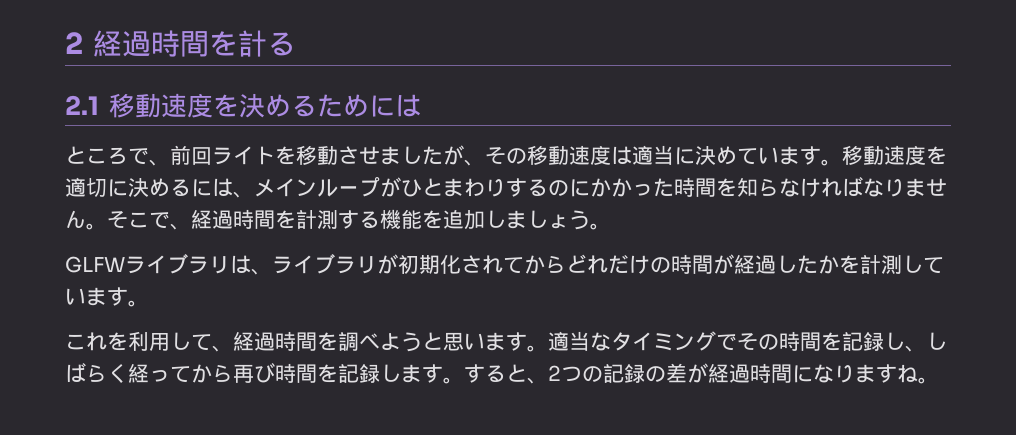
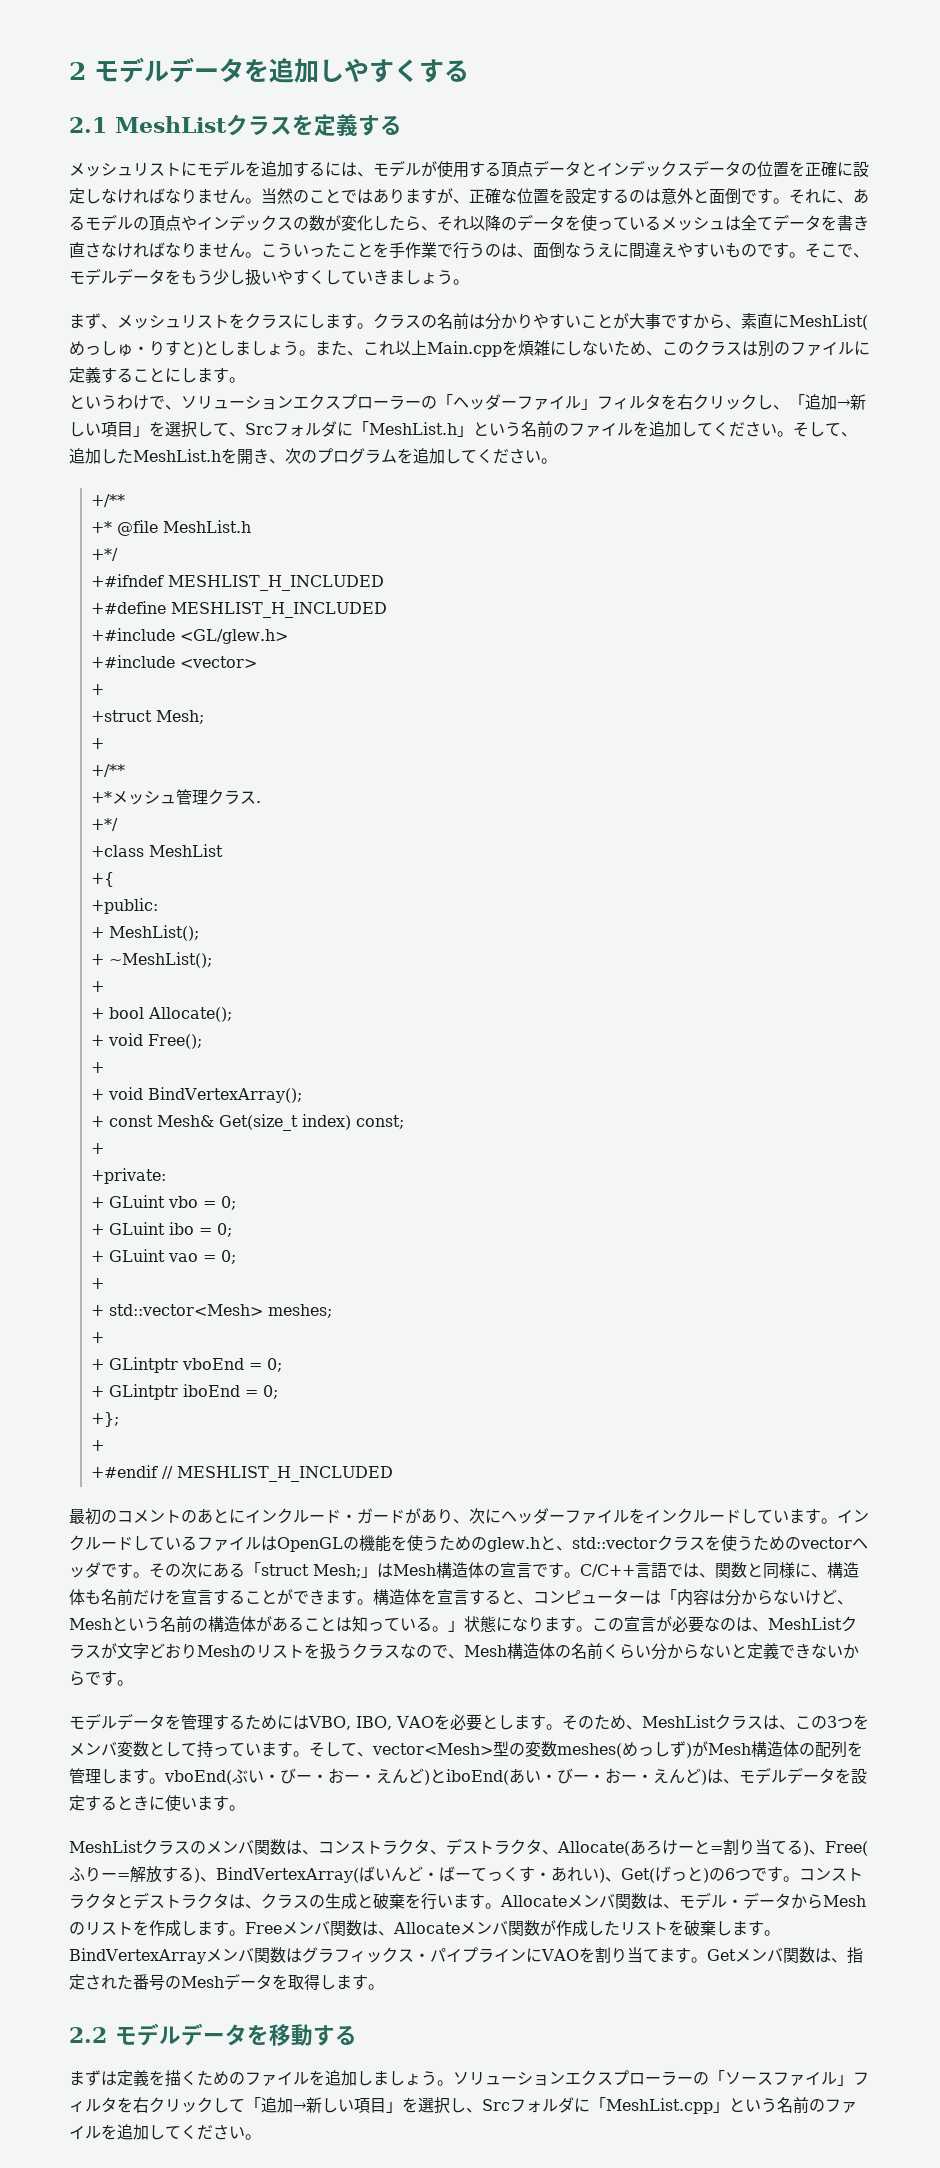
- 2経過時間を計る
- 2.1移動速度を決めるためには
- ところで、前回ライトを移動させましたが、その移動速度は適当に決めています。移動速度を適切に決めるには、メインループがひとまわりするのにかかった時間を知らなければなりません。そこで、経過時間を計測する機能を追加しましょう。
- GLFWライブラリは、ライブラリが初期化されてからどれだけの時間が経過したかを計測しています。
- これを利用して、経過時間を調べようと思います。適当なタイミングでその時間を記録し、しばらく経ってから再び時間を記録します。すると、2つの記録の差が経過時間になりますね。
+ 2モデルデータを追加しやすくする
+ 2.1 MeshListクラスを定義する
+ メッシュリストにモデルを追加するには、モデルが使用する頂点データとインデックスデータの位置を正確に設定しなければなりません。当然のことではありますが、正確な位置を設定するのは意外と面倒です。それに、あるモデルの頂点やインデックスの数が変化したら、それ以降のデータを使っているメッシュは全てデータを書き直さなければなりません。こういったことを手作業で行うのは、面倒なうえに間違えやすいものです。そこで、モデルデータをもう少し扱いやすくしていきましょう。
+ まず、メッシュリストをクラスにします。クラスの名前は分かりやすいことが大事ですから、素直にMeshList(めっしゅ・りすと)としましょう。また、これ以上Main.cppを煩雑にしないため、このクラスは別のファイルに定義することにします。
+ というわけで、ソリューションエクスプローラーの「ヘッダーファイル」フィルタを右クリックし、「追加→新しい項目」を選択して、Srcフォルダに「MeshList.h」という名前のファイルを追加してください。そして、追加したMeshList.hを開き、次のプログラムを追加してください。
+ +/**
+ +* @file MeshList.h
+ +*/
+ +#ifndef MESHLIST_H_INCLUDED
+ +#define MESHLIST_H_INCLUDED
+ +#include <GL/glew.h>
+ +#include <vector>
+ +
+ +struct Mesh;
+ +
+ +/**
+ +*メッシュ管理クラス.
+ +*/
+ +class MeshList
+ +{
+ +public:
+ + MeshList();
+ + ~MeshList();
+ +
+ + bool Allocate();
+ + void Free();
+ +
+ + void BindVertexArray();
+ + const Mesh& Get(size_t index) const;
+ +
+ +private:
+ + GLuint vbo = 0;
+ + GLuint ibo = 0;
+ + GLuint vao = 0;
+ +
+ + std::vector<Mesh> meshes;
+ +
+ + GLintptr vboEnd = 0;
+ + GLintptr iboEnd = 0;
+ +};
+ +
+ +#endif // MESHLIST_H_INCLUDED
+ 最初のコメントのあとにインクルード・ガードがあり、次にヘッダーファイルをインクルードしています。インクルードしているファイルはOpenGLの機能を使うためのglew.hと、std::vectorクラスを使うためのvectorヘッダです。その次にある「struct Mesh;」はMesh構造体の宣言です。C/C++言語では、関数と同様に、構造体も名前だけを宣言することができます。構造体を宣言すると、コンピューターは「内容は分からないけど、Meshという名前の構造体があることは知っている。」状態になります。この宣言が必要なのは、MeshListクラスが文字どおりMeshのリストを扱うクラスなので、Mesh構造体の名前くらい分からないと定義できないからです。
+ モデルデータを管理するためにはVBO, IBO, VAOを必要とします。そのため、MeshListクラスは、この3つをメンバ変数として持っています。そして、vector<Mesh>型の変数meshes(めっしず)がMesh構造体の配列を管理します。vboEnd(ぶい・びー・おー・えんど)とiboEnd(あい・びー・おー・えんど)は、モデルデータを設定するときに使います。
+ MeshListクラスのメンバ関数は、コンストラクタ、デストラクタ、Allocate(あろけーと=割り当てる)、Free(ふりー=解放する)、BindVertexArray(ばいんど・ばーてっくす・あれい)、Get(げっと)の6つです。コンストラクタとデストラクタは、クラスの生成と破棄を行います。Allocateメンバ関数は、モデル・データからMeshのリストを作成します。Freeメンバ関数は、Allocateメンバ関数が作成したリストを破棄します。BindVertexArrayメンバ関数はグラフィックス・パイプラインにVAOを割り当てます。Getメンバ関数は、指定された番号のMeshデータを取得します。
+ 2.2モデルデータを移動する
+ まずは定義を描くためのファイルを追加しましょう。ソリューションエクスプローラーの「ソースファイル」フィルタを右クリックして「追加→新しい項目」を選択し、Srcフォルダに「MeshList.cpp」という名前のファイルを追加してください。

